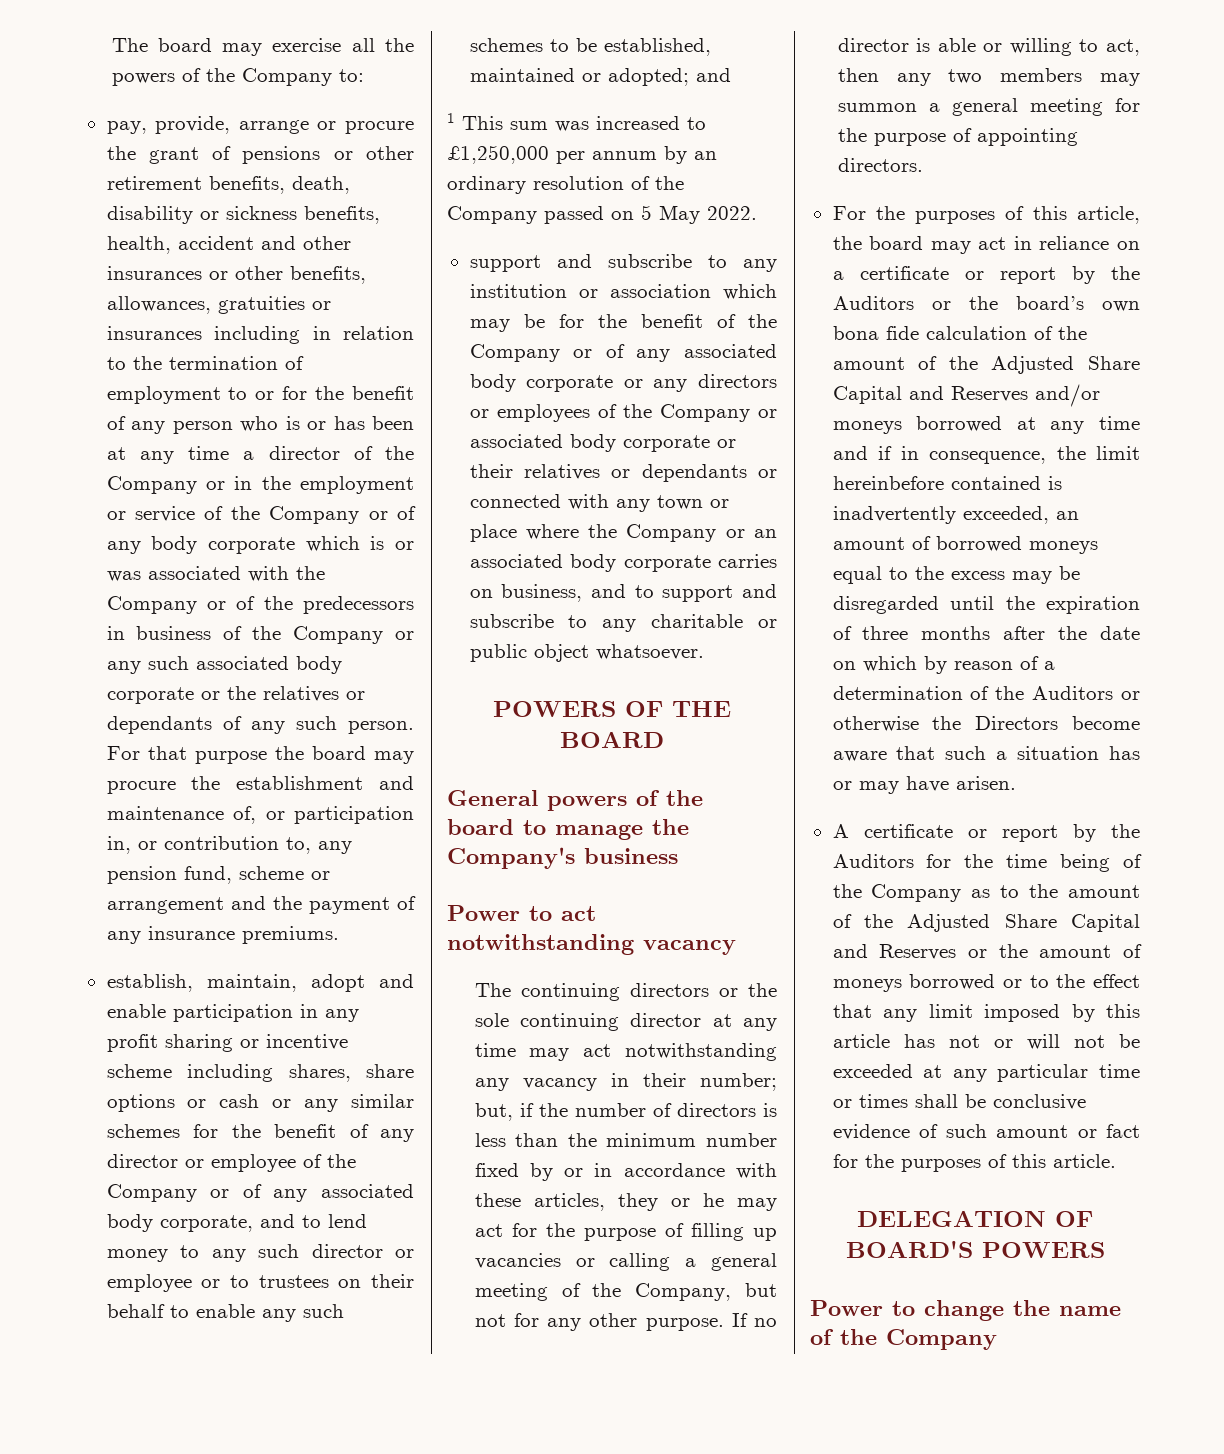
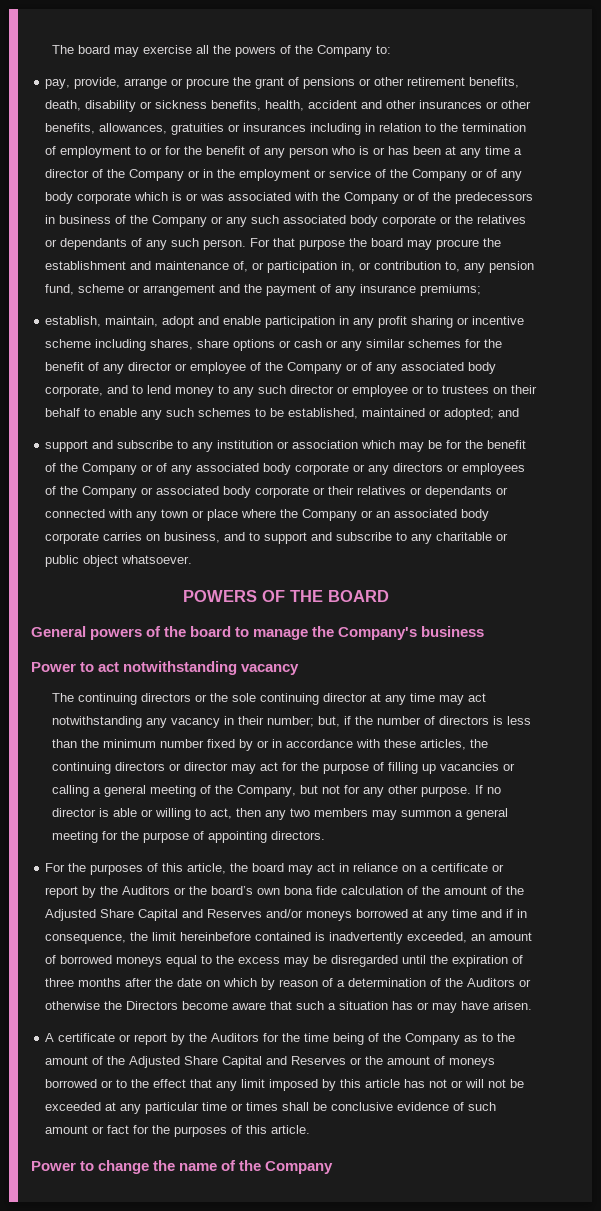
- For that purpose the board may procure the establishment and maintenance of, or participation in, or contribution to, any pension fund, scheme or arrangement and the payment of any insurance premiums.
+ For that purpose the board may procure the establishment and maintenance of, or participation in, or contribution to, any pension fund, scheme or arrangement and the payment of any insurance premiums;
- 1 This sum was increased to £1,250,000 per annum by an ordinary resolution of the Company passed on 5 May 2022.
- but, if the number of directors is less than the minimum number fixed by or in accordance with these articles, they or he may act for the purpose of filling up vacancies or calling a general meeting of the Company, but not for any other purpose.
+ but, if the number of directors is less than the minimum number fixed by or in accordance with these articles, the continuing directors or director may act for the purpose of filling up vacancies or calling a general meeting of the Company, but not for any other purpose.
- DELEGATION OF BOARD'S POWERS

